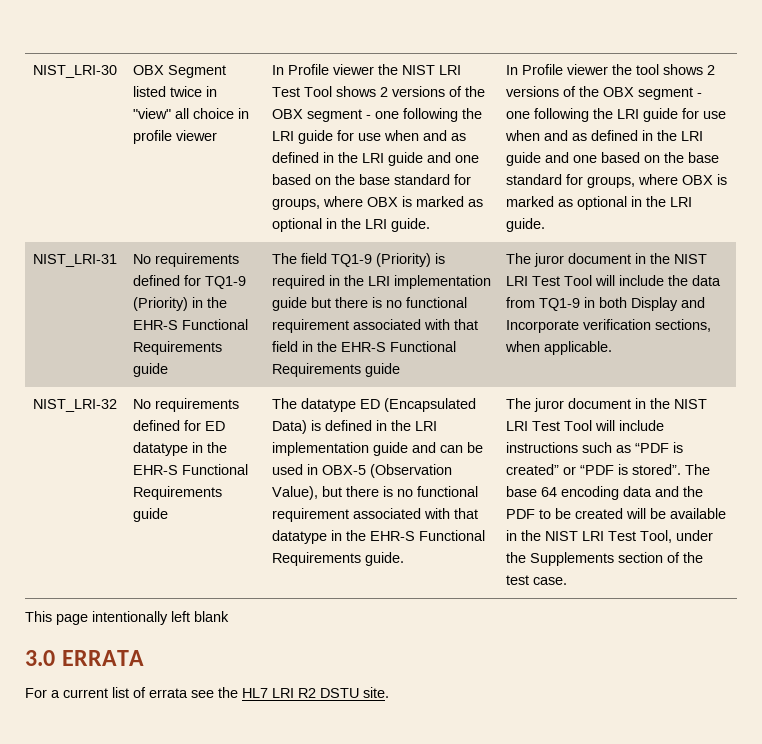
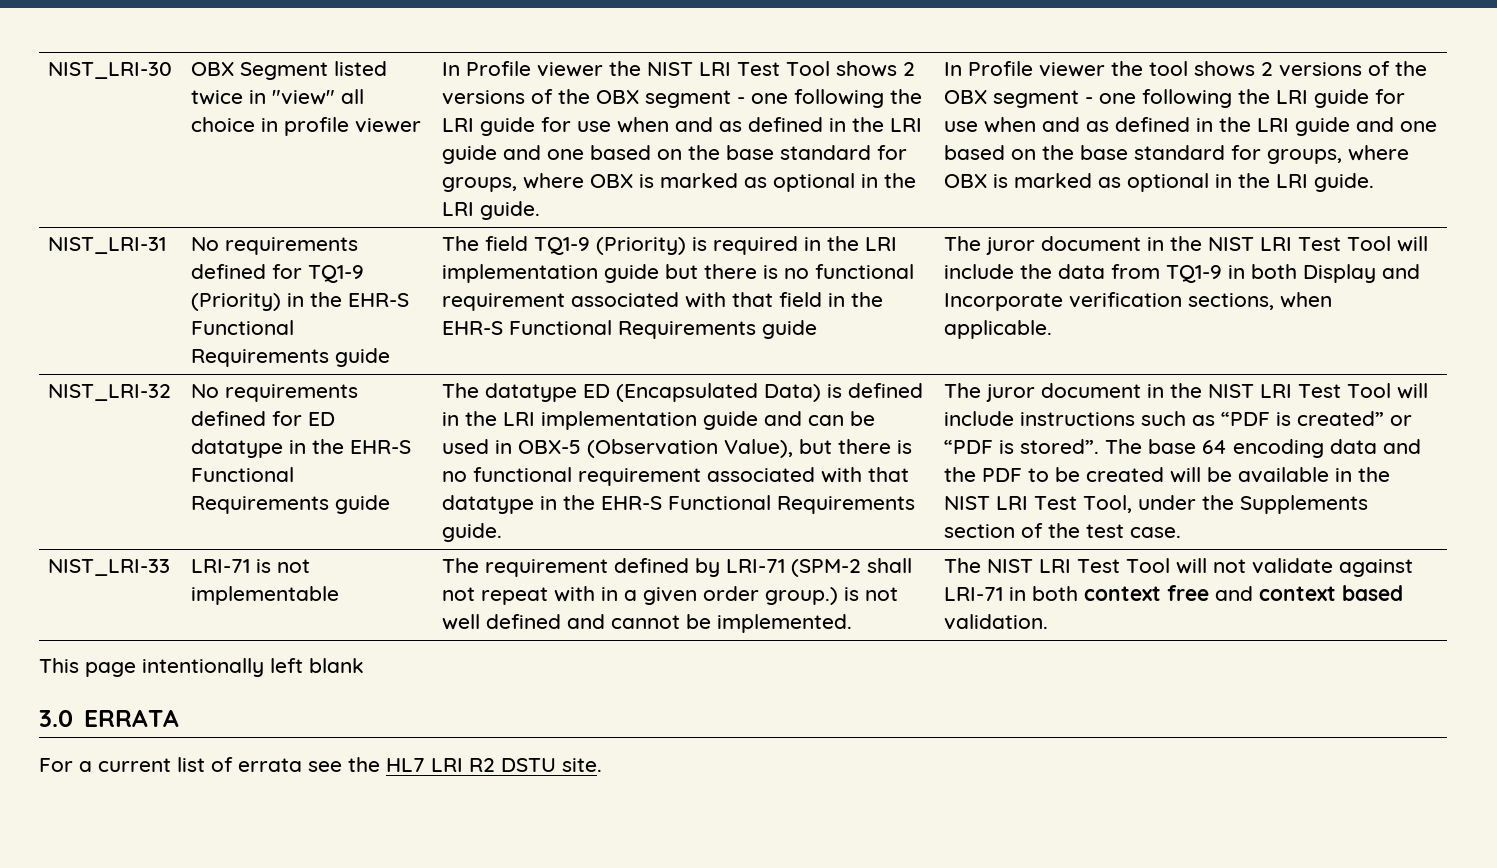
+ NIST_LRI-33 | LRI-71 is not implementable | The requirement defined by LRI-71 (SPM-2 shall not repeat with in a given order group.) is not well defined and cannot be implemented. | The NIST LRI Test Tool will not validate against LRI-71 in both context free and context based validation.

